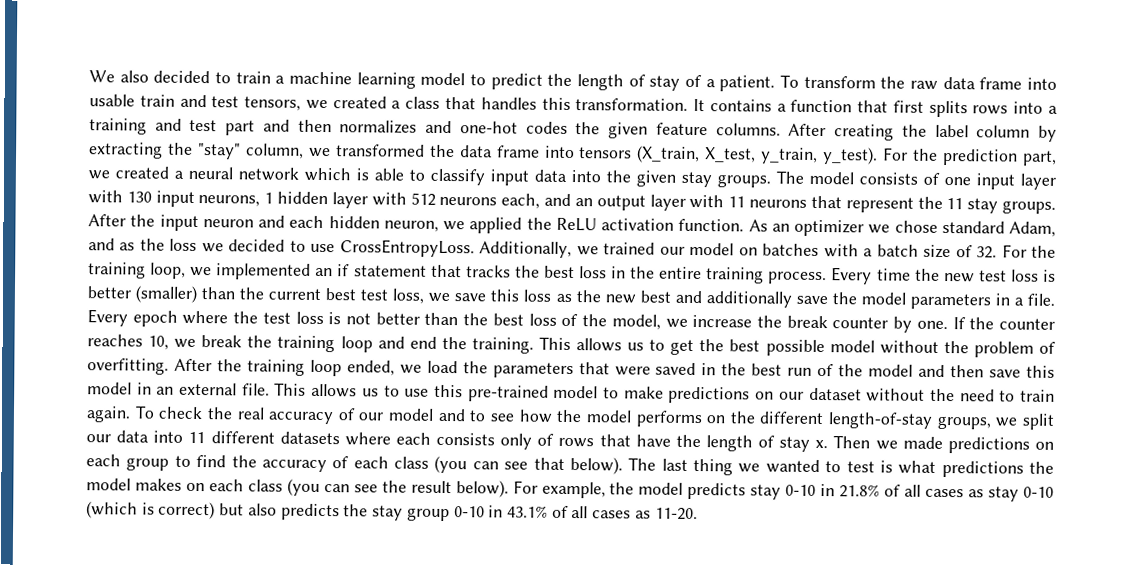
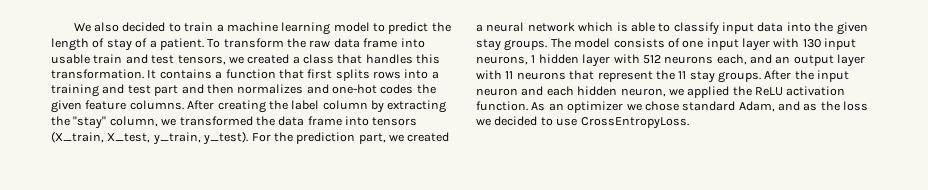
- Additionally, we trained our model on batches with a batch size of 32. For the training loop, we implemented an if statement that tracks the best loss in the entire training process. Every time the new test loss is better (smaller) than the current best test loss, we save this loss as the new best and additionally save the model parameters in a file. Every epoch where the test loss is not better than the best loss of the model, we increase the break counter by one. If the counter reaches 10, we break the training loop and end the training. This allows us to get the best possible model without the problem of overfitting. After the training loop ended, we load the parameters that were saved in the best run of the model and then save this model in an external file. This allows us to use this pre-trained model to make predictions on our dataset without the need to train again. To check the real accuracy of our model and to see how the model performs on the different length-of-stay groups, we split our data into 11 different datasets where each consists only of rows that have the length of stay x. Then we made predictions on each group to find the accuracy of each class (you can see that below). The last thing we wanted to test is what predictions the model makes on each class (you can see the result below). For example, the model predicts stay 0-10 in 21.8% of all cases as stay 0-10 (which is correct) but also predicts the stay group 0-10 in 43.1% of all cases as 11-20.

